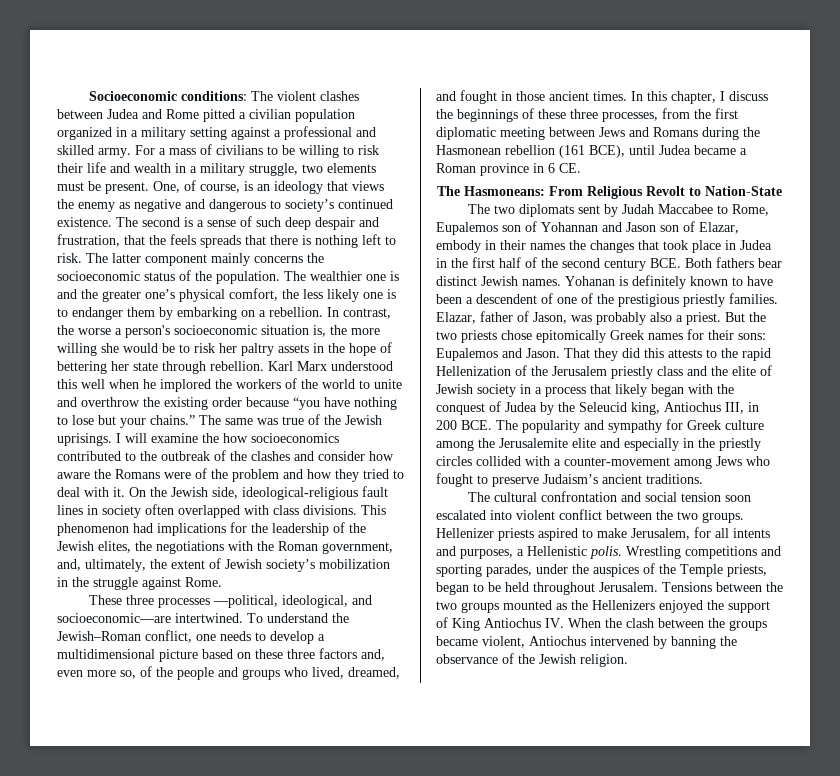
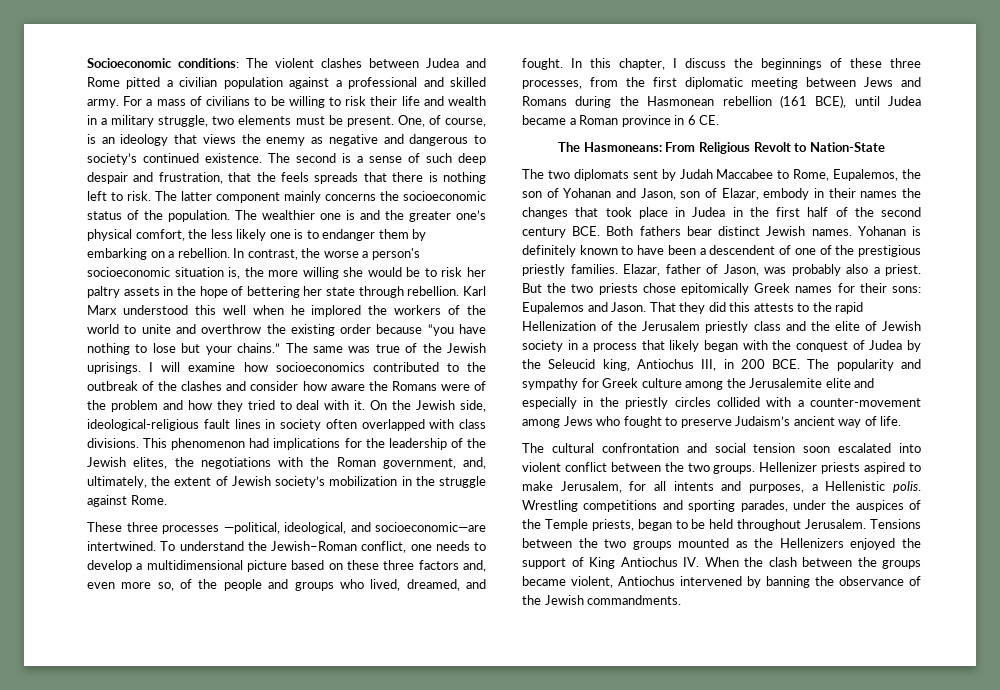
- Socioeconomic conditions: The violent clashes between Judea and Rome pitted a civilian population organized in a military setting against a professional and skilled army.
+ Socioeconomic conditions: The violent clashes between Judea and Rome pitted a civilian population against a professional and skilled army.
- I will examine the how socioeconomics contributed to the outbreak of the clashes and consider how aware the Romans were of the problem and how they tried to deal with it.
+ I will examine how socioeconomics contributed to the outbreak of the clashes and consider how aware the Romans were of the problem and how they tried to deal with it.
- To understand the Jewish–Roman conflict, one needs to develop a multidimensional picture based on these three factors and, even more so, of the people and groups who lived, dreamed, and fought in those ancient times.
+ To understand the Jewish–Roman conflict, one needs to develop a multidimensional picture based on these three factors and, even more so, of the people and groups who lived, dreamed, and fought.
- The two diplomats sent by Judah Maccabee to Rome, Eupalemos son of Yohannan and Jason son of Elazar, embody in their names the changes that took place in Judea in the first half of the second century BCE. Both fathers bear distinct Jewish names.
+ The two diplomats sent by Judah Maccabee to Rome, Eupalemos, the son of Yohanan and Jason, son of Elazar, embody in their names the changes that took place in Judea in the first half of the second century BCE. Both fathers bear distinct Jewish names.
- That they did this attests to the rapid Hellenization of the Jerusalem priestly class and the elite of Jewish society in a process that likely began with the conquest of Judea by the Seleucid king, Antiochus III, in 200 BCE. The popularity and sympathy for Greek culture among the Jerusalemite elite and especially in the priestly circles collided with a counter-movement among Jews who fought to preserve Judaism’s ancient traditions.
+ That they did this attests to the rapid Hellenization of the Jerusalem priestly class and the elite of Jewish society in a process that likely began with the conquest of Judea by the Seleucid king, Antiochus III, in 200 BCE. The popularity and sympathy for Greek culture among the Jerusalemite elite and especially in the priestly circles collided with a counter-movement among Jews who fought to preserve Judaism’s ancient way of life.
- Tensions between the two groups mounted as the Hellenizers enjoyed the support of King Antiochus IV. When the clash between the groups became violent, Antiochus intervened by banning the observance of the Jewish religion.
+ Tensions between the two groups mounted as the Hellenizers enjoyed the support of King Antiochus IV. When the clash between the groups became violent, Antiochus intervened by banning the observance of the Jewish commandments.

